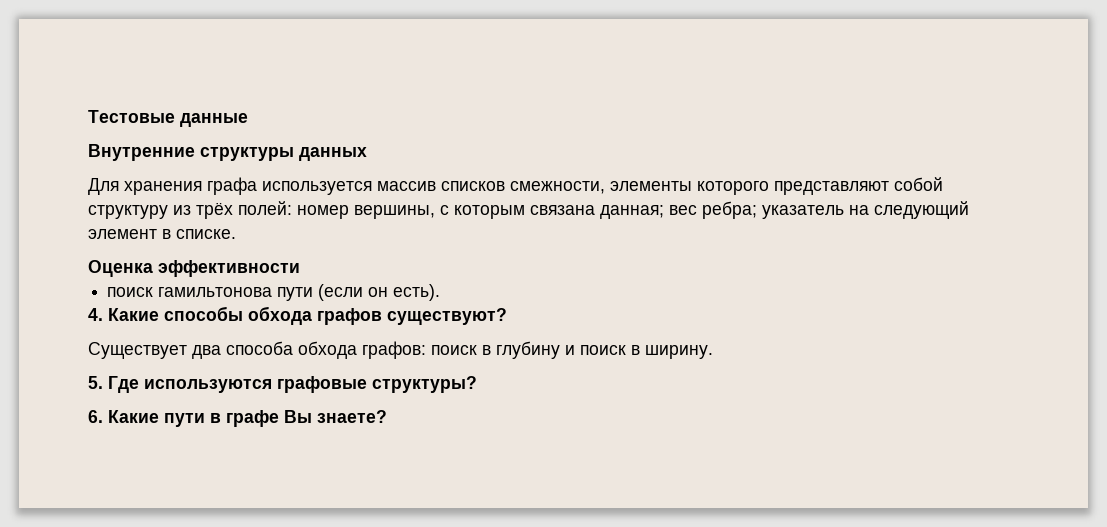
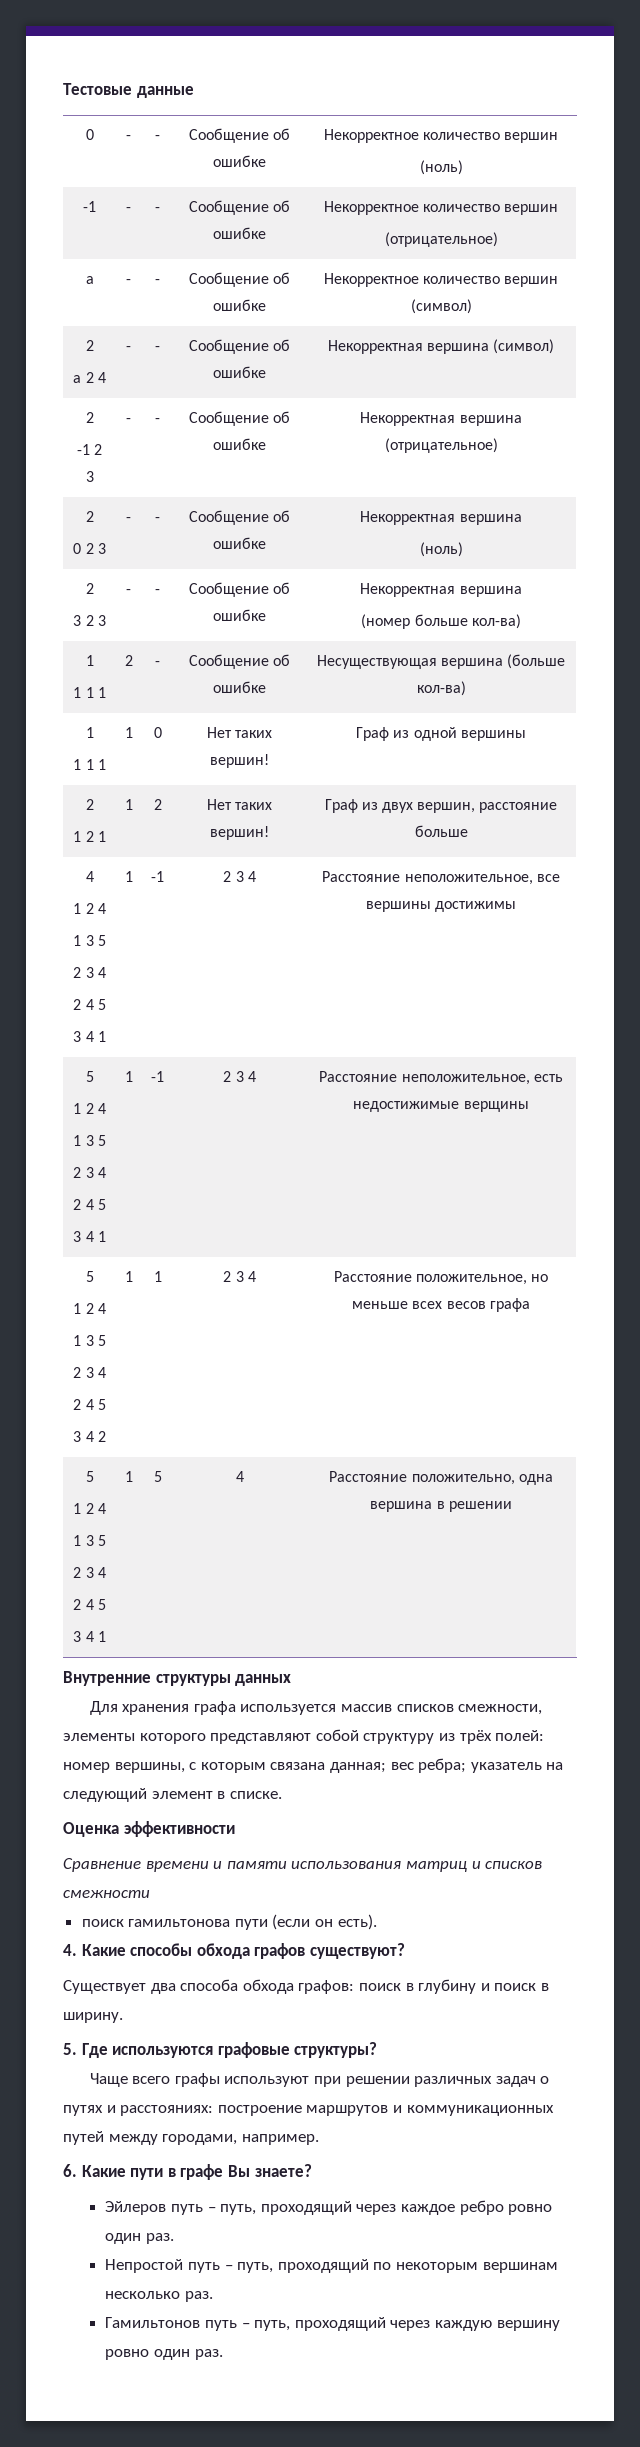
+ 0 | - | - | Сообщение об ошибке | Некорректное количество вершин
+ (ноль)
+ -1 | - | - | Сообщение об ошибке | Некорректное количество вершин
+ (отрицательное)
+ a | - | - | Сообщение об ошибке | Некорректное количество вершин (символ)
+ 2
+ a 2 4 | - | - | Сообщение об ошибке | Некорректная вершина (символ)
+ 2
+ -1 2 3 | - | - | Сообщение об ошибке | Некорректная вершина (отрицательное)
+ 2
+ 0 2 3 | - | - | Сообщение об ошибке | Некорректная вершина
+ (ноль)
+ 2
+ 3 2 3 | - | - | Сообщение об ошибке | Некорректная вершина
+ (номер больше кол-ва)
+ 1
+ 1 1 1 | 2 | - | Сообщение об ошибке | Несуществующая вершина (больше кол-ва)
+ 1
+ 1 1 1 | 1 | 0 | Нет таких вершин! | Граф из одной вершины
+ 2
+ 1 2 1 | 1 | 2 | Нет таких вершин! | Граф из двух вершин, расстояние больше
+ 4
+ 1 2 4
+ 1 3 5
+ 2 3 4
+ 2 4 5
+ 3 4 1 | 1 | -1 | 2 3 4 | Расстояние неположительное, все вершины достижимы
+ 5
+ 1 2 4
+ 1 3 5
+ 2 3 4
+ 2 4 5
+ 3 4 1 | 1 | -1 | 2 3 4 | Расстояние неположительное, есть недостижимые верщины
+ 5
+ 1 2 4
+ 1 3 5
+ 2 3 4
+ 2 4 5
+ 3 4 2 | 1 | 1 | 2 3 4 | Расстояние положительное, но меньше всех весов графа
+ 5
+ 1 2 4
+ 1 3 5
+ 2 3 4
+ 2 4 5
+ 3 4 1 | 1 | 5 | 4 | Расстояние положительно, одна вершина в решении
+ Сравнение времени и памяти использования матриц и списков смежности
+ Чаще всего графы используют при решении различных задач о путях и расстояниях: построение маршрутов и коммуникационных путей между городами, например.
+ Эйлеров путь – путь, проходящий через каждое ребро ровно один раз.
+ Непростой путь – путь, проходящий по некоторым вершинам несколько раз.
+ Гамильтонов путь – путь, проходящий через каждую вершину ровно один раз.

